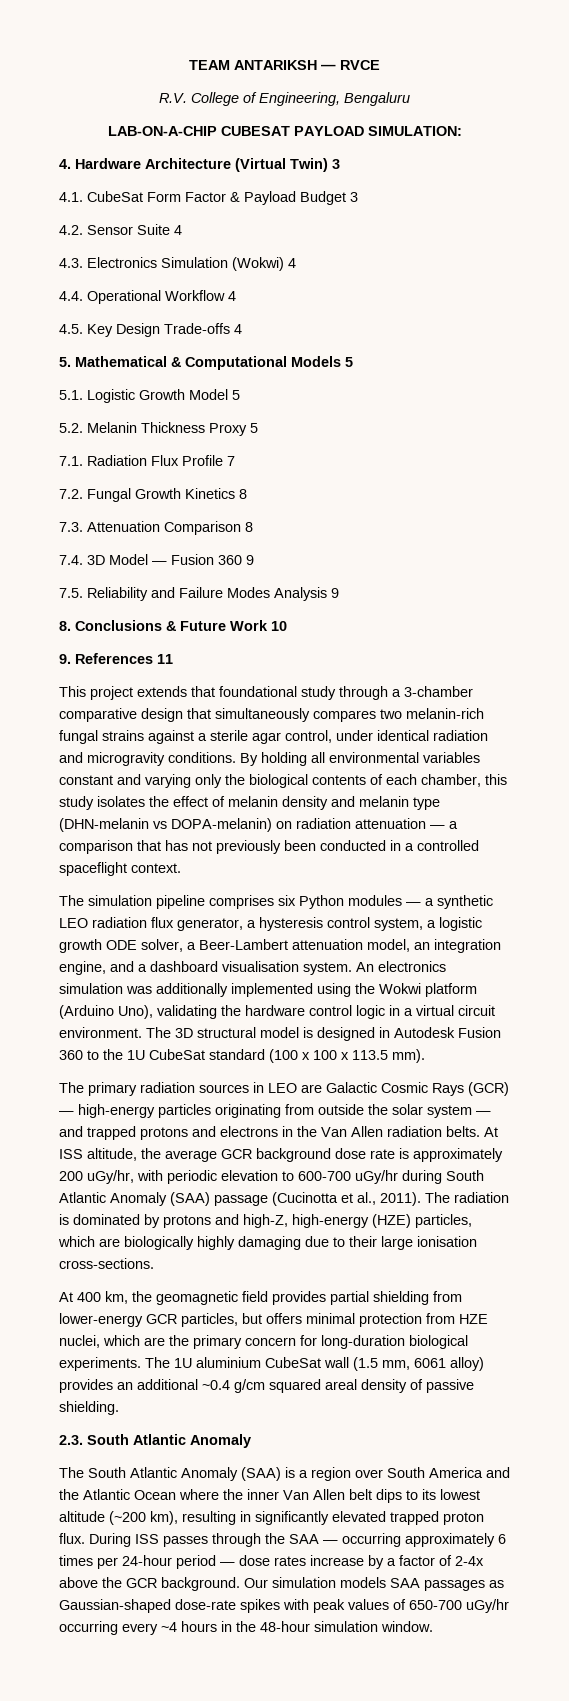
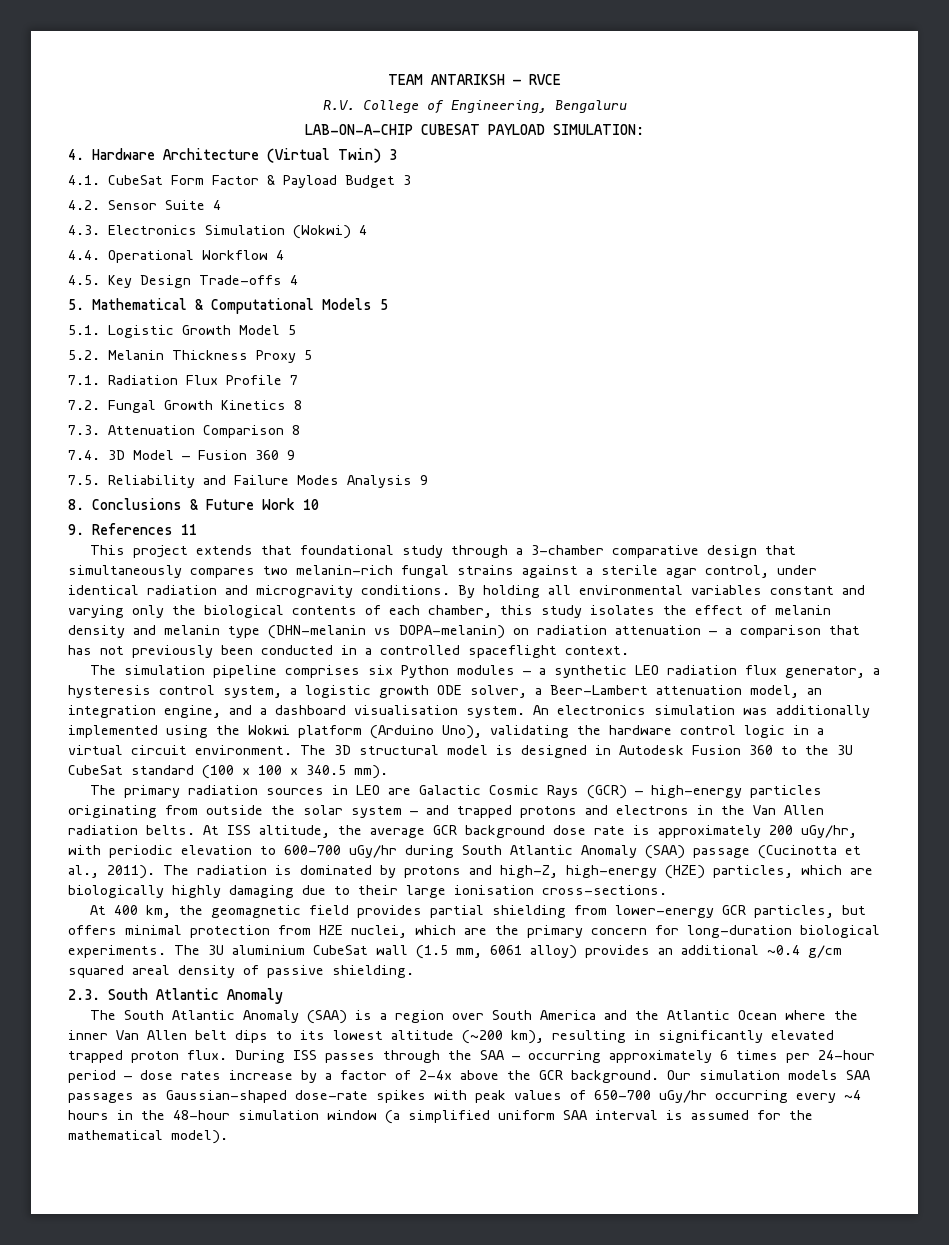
- The 3D structural model is designed in Autodesk Fusion 360 to the 1U CubeSat standard (100 x 100 x 113.5 mm).
+ The 3D structural model is designed in Autodesk Fusion 360 to the 3U CubeSat standard (100 x 100 x 340.5 mm).
- The 1U aluminium CubeSat wall (1.5 mm, 6061 alloy) provides an additional ~0.4 g/cm squared areal density of passive shielding.
+ The 3U aluminium CubeSat wall (1.5 mm, 6061 alloy) provides an additional ~0.4 g/cm squared areal density of passive shielding.
- Our simulation models SAA passages as Gaussian-shaped dose-rate spikes with peak values of 650-700 uGy/hr occurring every ~4 hours in the 48-hour simulation window.
+ Our simulation models SAA passages as Gaussian-shaped dose-rate spikes with peak values of 650-700 uGy/hr occurring every ~4 hours in the 48-hour simulation window (a simplified uniform SAA interval is assumed for the mathematical model).

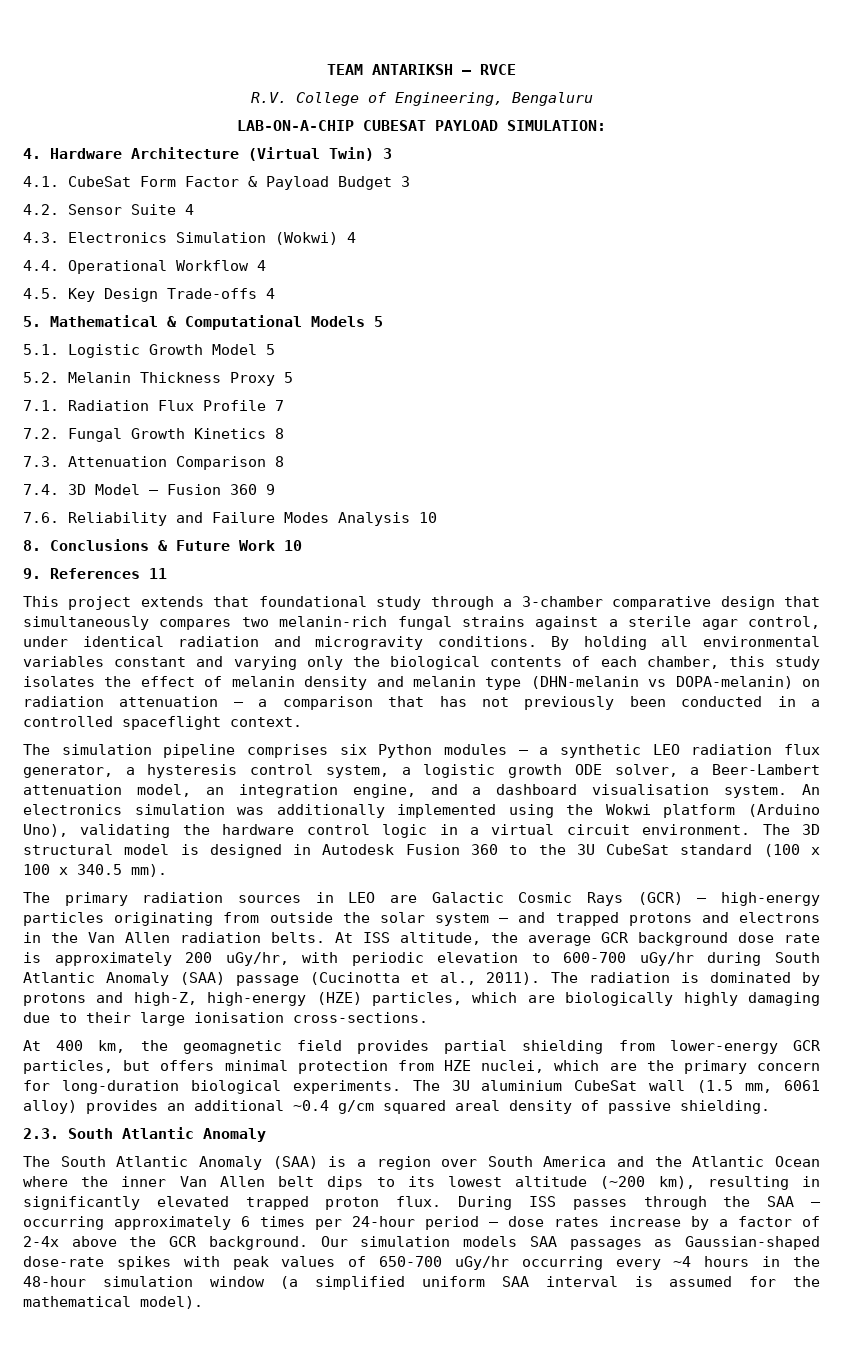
- 7.5. Reliability and Failure Modes Analysis 9
+ 7.6. Reliability and Failure Modes Analysis 10

